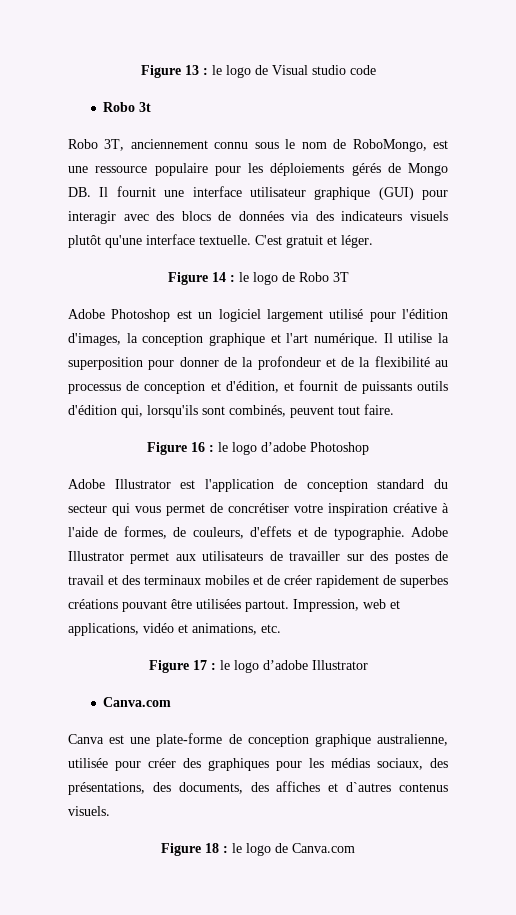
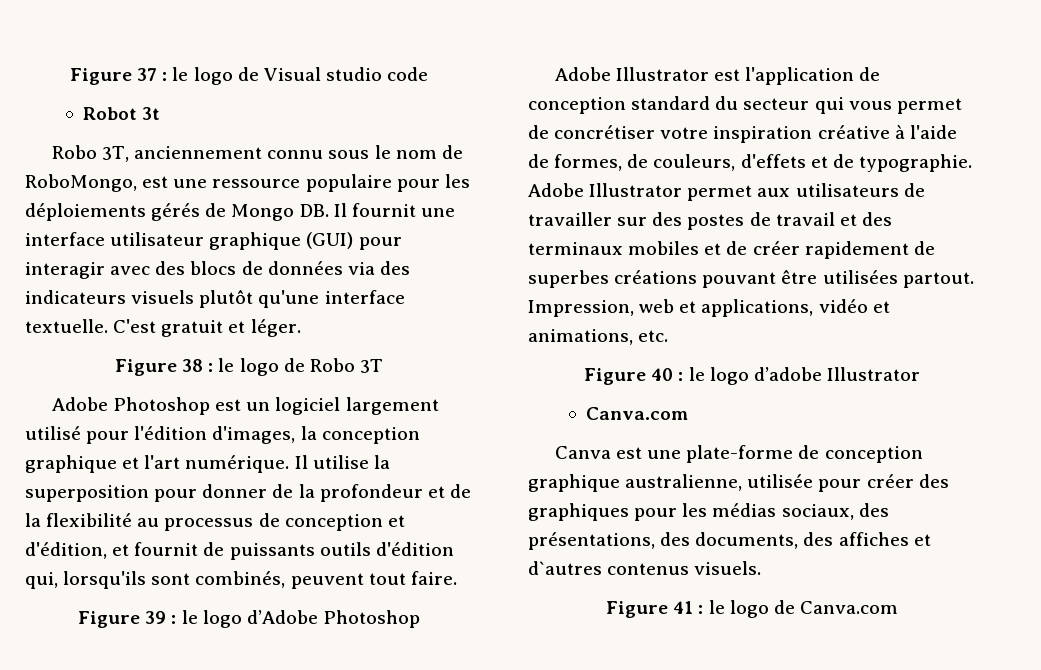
- Figure 13 : le logo de Visual studio code
+ Figure 37 : le logo de Visual studio code
- Robo 3t
+ Robot 3t
- Figure 14 : le logo de Robo 3T
+ Figure 38 : le logo de Robo 3T
- Figure 16 : le logo d’adobe Photoshop
+ Figure 39 : le logo d’Adobe Photoshop
- Figure 17 : le logo d’adobe Illustrator
+ Figure 40 : le logo d’adobe Illustrator
- Figure 18 : le logo de Canva.com
+ Figure 41 : le logo de Canva.com

